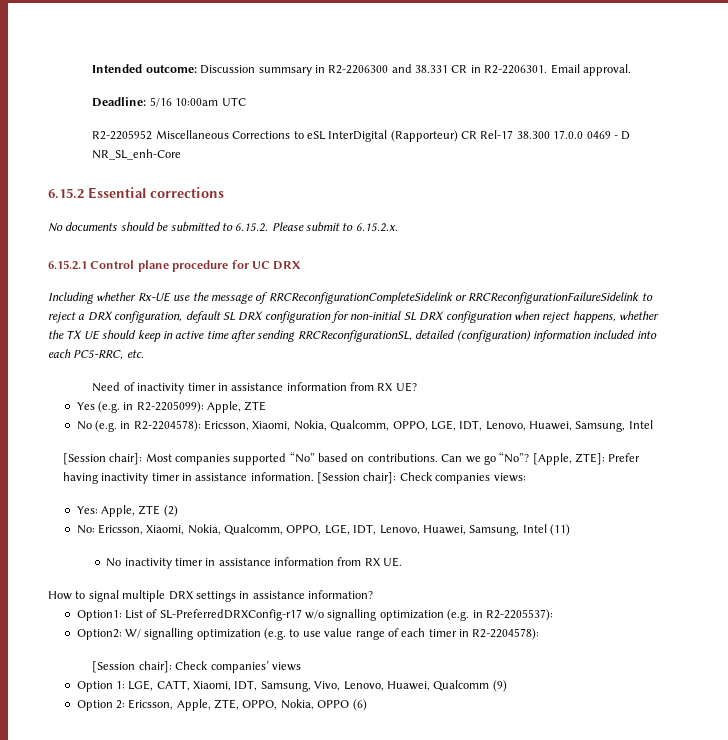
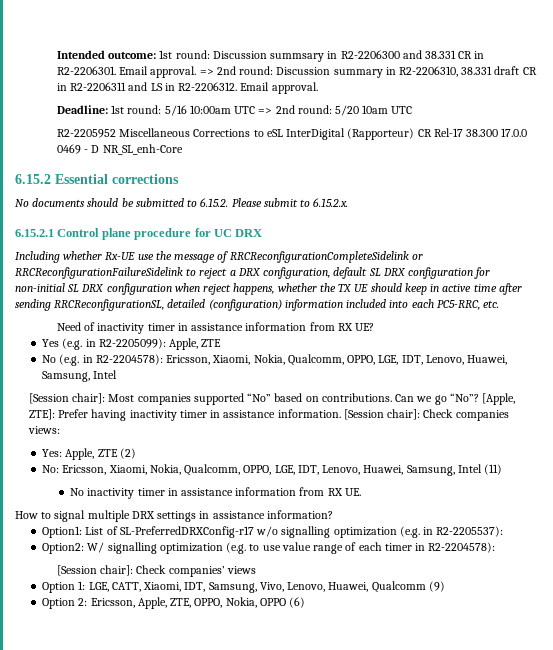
- Intended outcome: Discussion summsary in R2-2206300 and 38.331 CR in R2-2206301.
+ Intended outcome: 1st round: Discussion summsary in R2-2206300 and 38.331 CR in R2-2206301.
+ => 2nd round: Discussion summary in R2-2206310, 38.331 draft CR in R2-2206311 and LS in R2-2206312. Email approval.
- Deadline: 5/16 10:00am UTC
+ Deadline: 1st round: 5/16 10:00am UTC => 2nd round: 5/20 10am UTC

